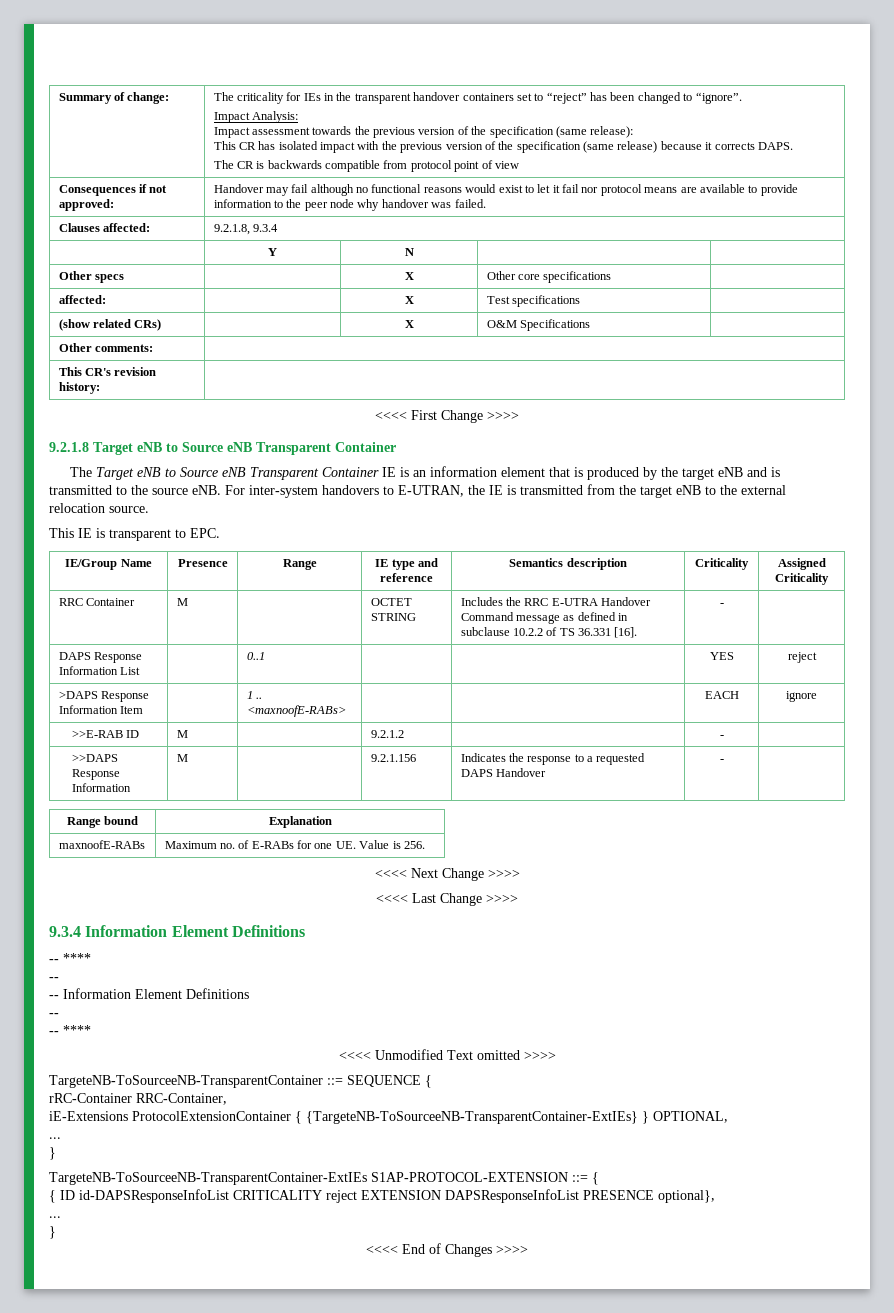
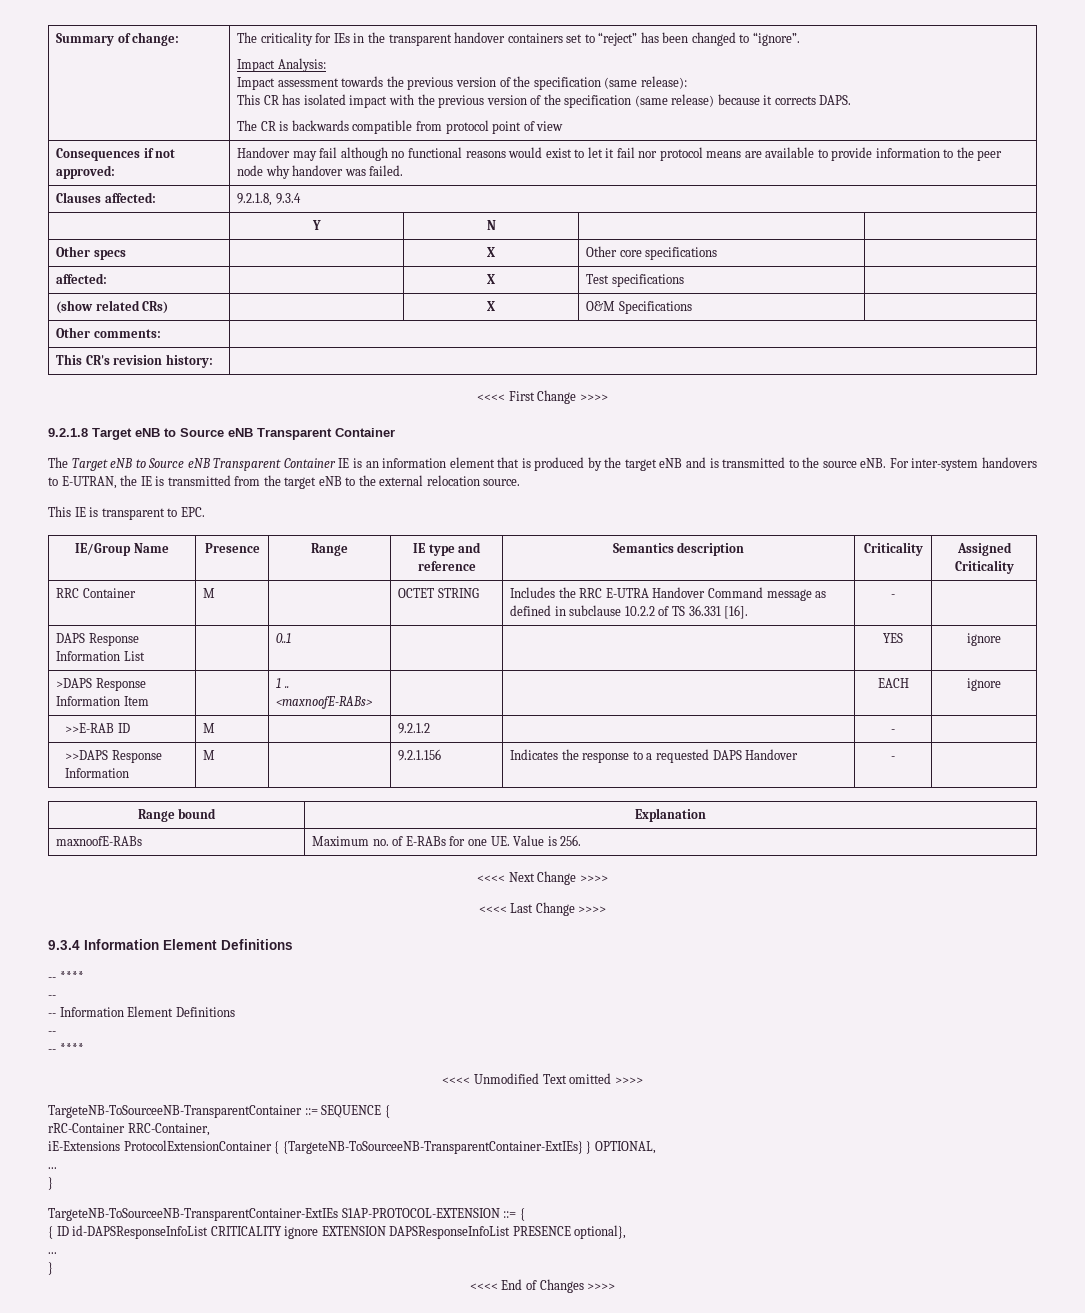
- DAPS Response Information List | | 0..1 | | | YES | reject
+ DAPS Response Information List | | 0..1 | | | YES | ignore
- { ID id-DAPSResponseInfoList CRITICALITY reject EXTENSION DAPSResponseInfoList PRESENCE optional},
+ { ID id-DAPSResponseInfoList CRITICALITY ignore EXTENSION DAPSResponseInfoList PRESENCE optional},

